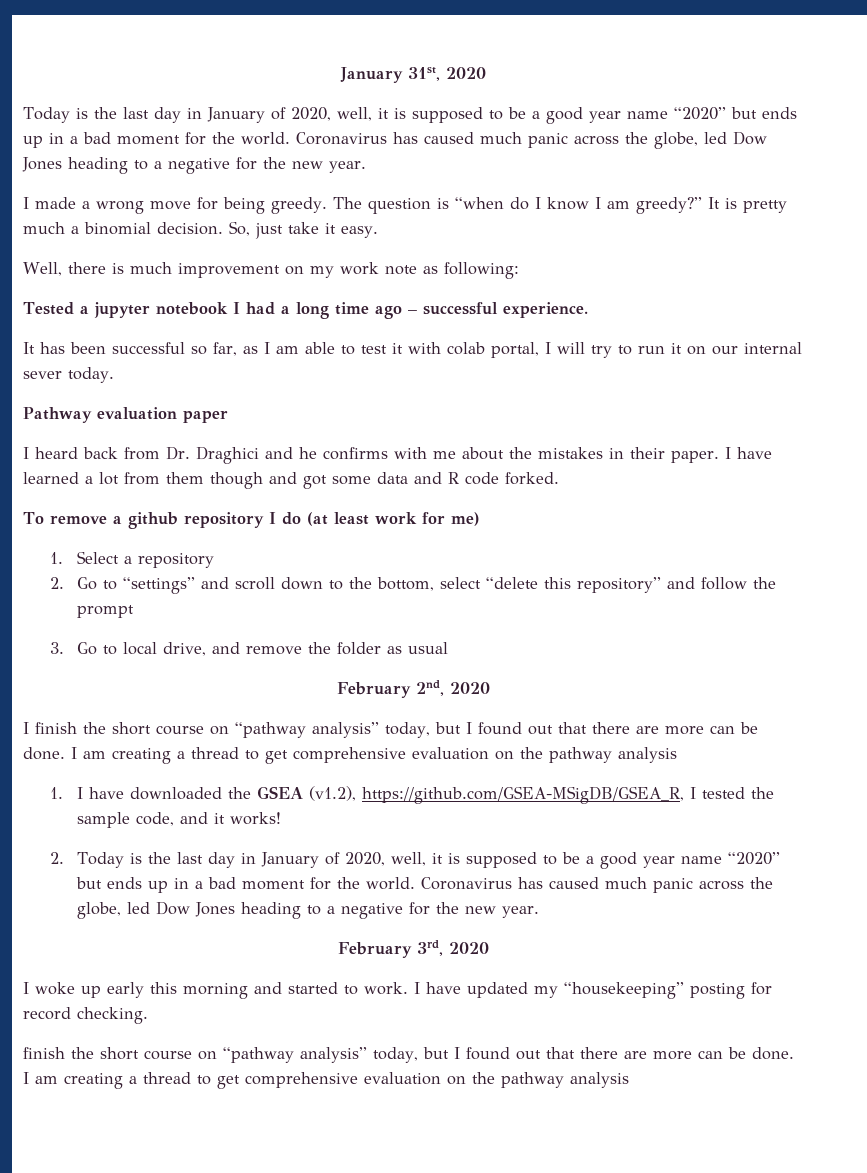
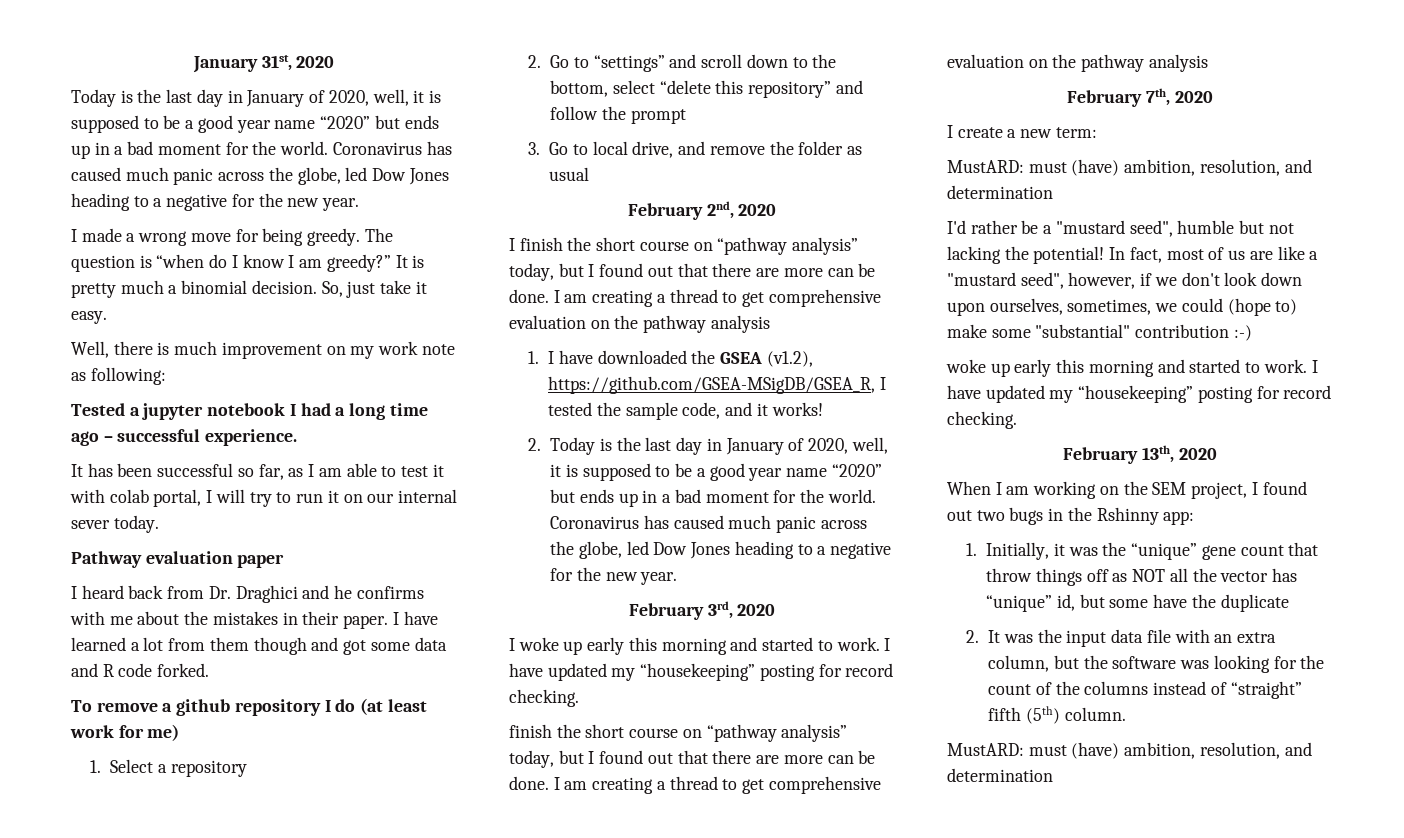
+ February 7th, 2020
+ I create a new term:
+ MustARD: must (have) ambition, resolution, and determination
+ I'd rather be a "mustard seed", humble but not lacking the potential! In fact, most of us are like a "mustard seed", however, if we don't look down upon ourselves, sometimes, we could (hope to) make some "substantial" contribution :-)
+ woke up early this morning and started to work. I have updated my “housekeeping” posting for record checking.
+ February 13th, 2020
+ When I am working on the SEM project, I found out two bugs in the Rshinny app:
+ 1. Initially, it was the “unique” gene count that throw things off as NOT all the vector has “unique” id, but some have the duplicate
+ 2. It was the input data file with an extra column, but the software was looking for the count of the columns instead of “straight” fifth (5th) column.
+ MustARD: must (have) ambition, resolution, and determination

